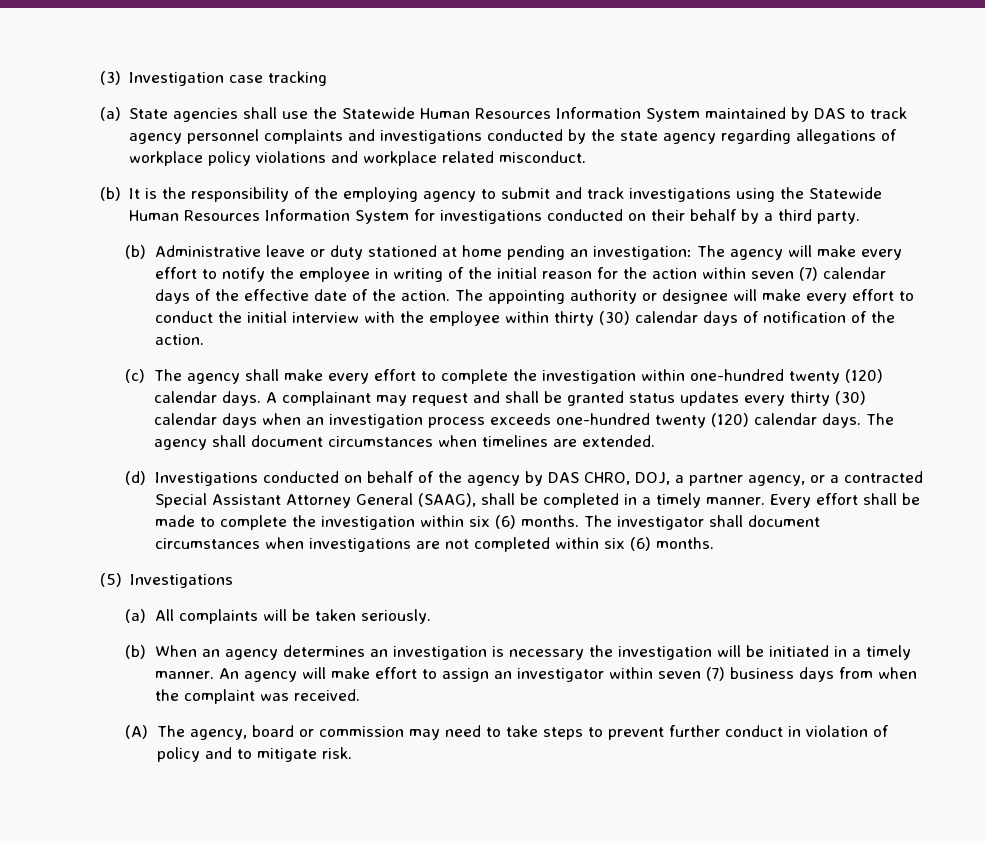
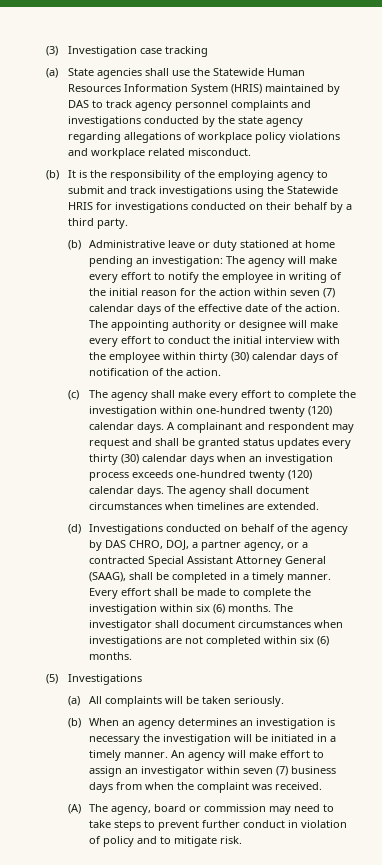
- (a) State agencies shall use the Statewide Human Resources Information System maintained by DAS to track agency personnel complaints and investigations conducted by the state agency regarding allegations of workplace policy violations and workplace related misconduct.
+ (a) State agencies shall use the Statewide Human Resources Information System (HRIS) maintained by DAS to track agency personnel complaints and investigations conducted by the state agency regarding allegations of workplace policy violations and workplace related misconduct.
- (b) It is the responsibility of the employing agency to submit and track investigations using the Statewide Human Resources Information System for investigations conducted on their behalf by a third party.
+ (b) It is the responsibility of the employing agency to submit and track investigations using the Statewide HRIS for investigations conducted on their behalf by a third party.
- A complainant may request and shall be granted status updates every thirty (30) calendar days when an investigation process exceeds one-hundred twenty (120) calendar days.
+ A complainant and respondent may request and shall be granted status updates every thirty (30) calendar days when an investigation process exceeds one-hundred twenty (120) calendar days.

